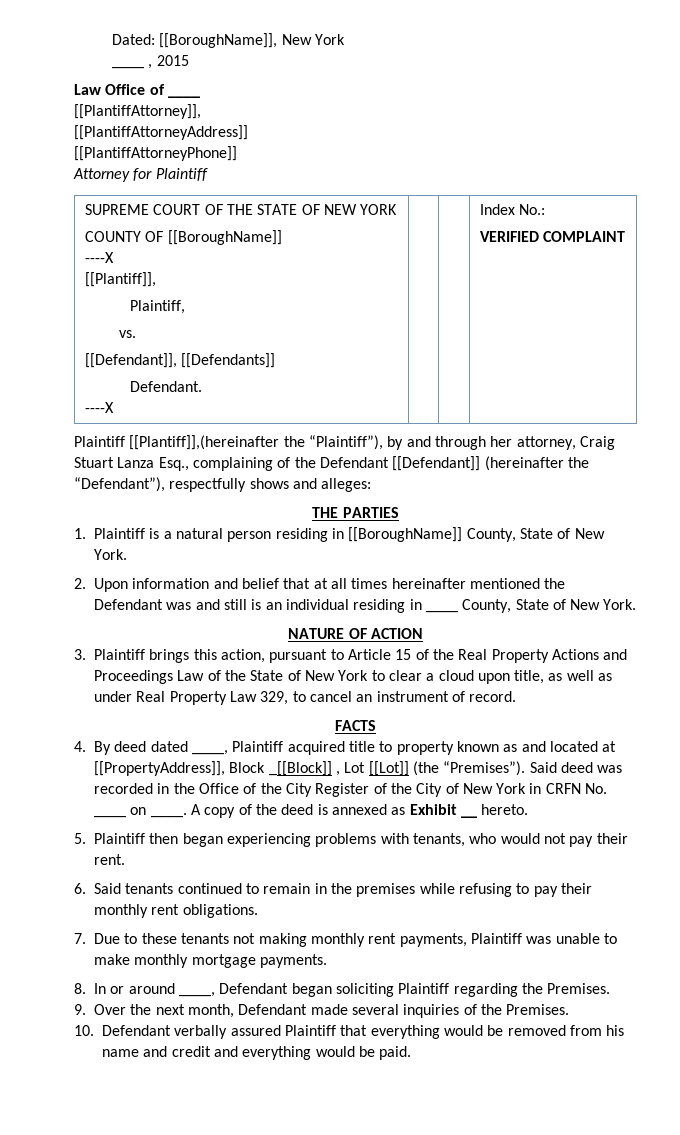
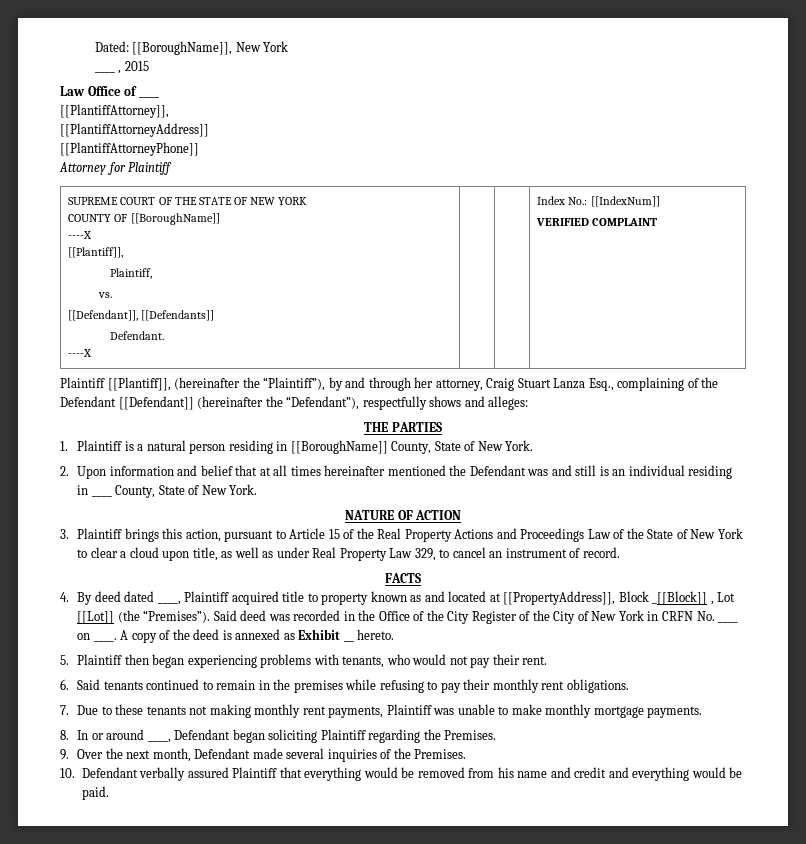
  SUPREME COURT OF THE STATE OF NEW YORK
  COUNTY OF [[BoroughName]]
  ----X
  [[Plantiff]],
  Plaintiff,
  vs.
  [[Defendant]], [[Defendants]]
  Defendant.
- ----X | | | Index No.:
+ ----X | | | Index No.: [[IndexNum]]
- Plaintiff [[Plantiff]],(hereinafter the “Plaintiff”), by and through her attorney, Craig Stuart Lanza Esq., complaining of the Defendant [[Defendant]] (hereinafter the “Defendant”), respectfully shows and alleges:
+ Plaintiff [[Plantiff]], (hereinafter the “Plaintiff”), by and through her attorney, Craig Stuart Lanza Esq., complaining of the Defendant [[Defendant]] (hereinafter the “Defendant”), respectfully shows and alleges:

